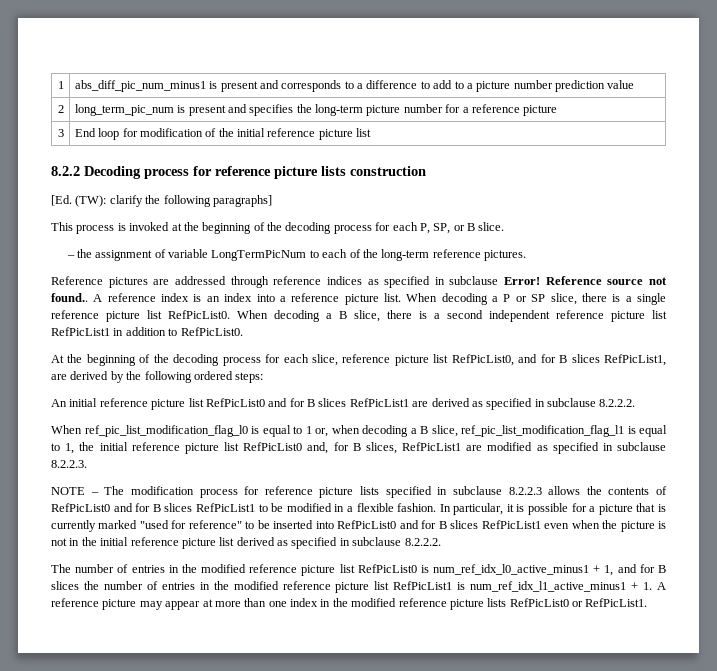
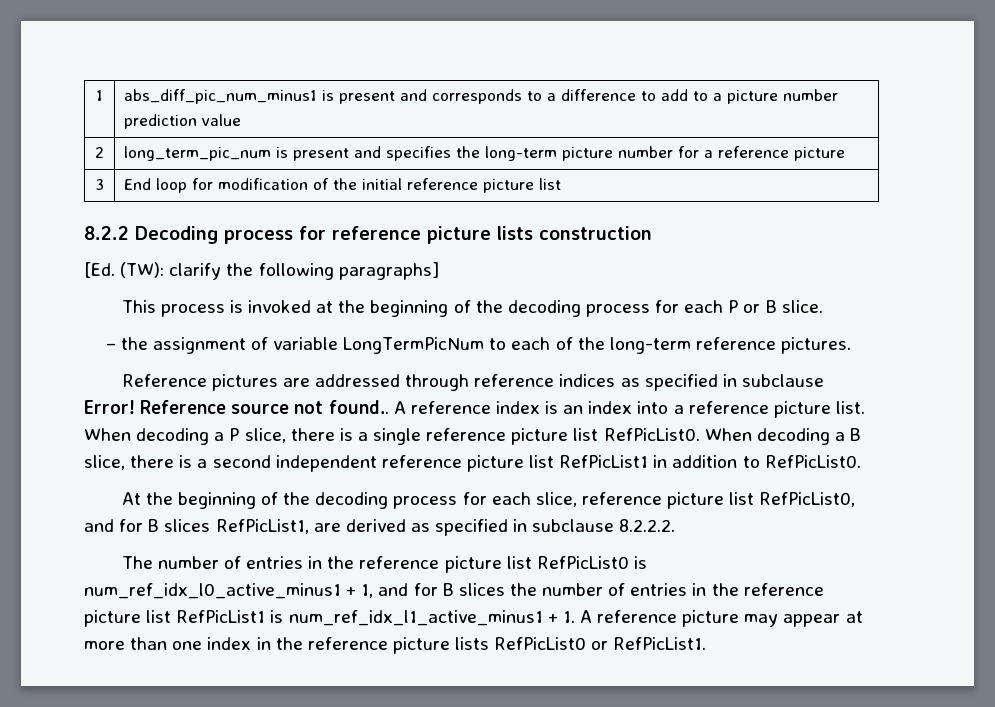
- This process is invoked at the beginning of the decoding process for each P, SP, or B slice.
+ This process is invoked at the beginning of the decoding process for each P or B slice.
- When decoding a P or SP slice, there is a single reference picture list RefPicList0.
+ When decoding a P slice, there is a single reference picture list RefPicList0.
- At the beginning of the decoding process for each slice, reference picture list RefPicList0, and for B slices RefPicList1, are derived by the following ordered steps:
- An initial reference picture list RefPicList0 and for B slices RefPicList1 are derived as specified in subclause 8.2.2.2.
- When ref_pic_list_modification_flag_l0 is equal to 1 or, when decoding a B slice, ref_pic_list_modification_flag_l1 is equal to 1, the initial reference picture list RefPicList0 and, for B slices, RefPicList1 are modified as specified in subclause 8.2.2.3.
- NOTE – The modification process for reference picture lists specified in subclause 8.2.2.3 allows the contents of RefPicList0 and for B slices RefPicList1 to be modified in a flexible fashion. In particular, it is possible for a picture that is currently marked "used for reference" to be inserted into RefPicList0 and for B slices RefPicList1 even when the picture is not in the initial reference picture list derived as specified in subclause 8.2.2.2.
+ At the beginning of the decoding process for each slice, reference picture list RefPicList0, and for B slices RefPicList1, are derived as specified in subclause 8.2.2.2.
- The number of entries in the modified reference picture list RefPicList0 is num_ref_idx_l0_active_minus1 + 1, and for B slices the number of entries in the modified reference picture list RefPicList1 is num_ref_idx_l1_active_minus1 + 1. A reference picture may appear at more than one index in the modified reference picture lists RefPicList0 or RefPicList1.
+ The number of entries in the reference picture list RefPicList0 is num_ref_idx_l0_active_minus1 + 1, and for B slices the number of entries in the reference picture list RefPicList1 is num_ref_idx_l1_active_minus1 + 1. A reference picture may appear at more than one index in the reference picture lists RefPicList0 or RefPicList1.

